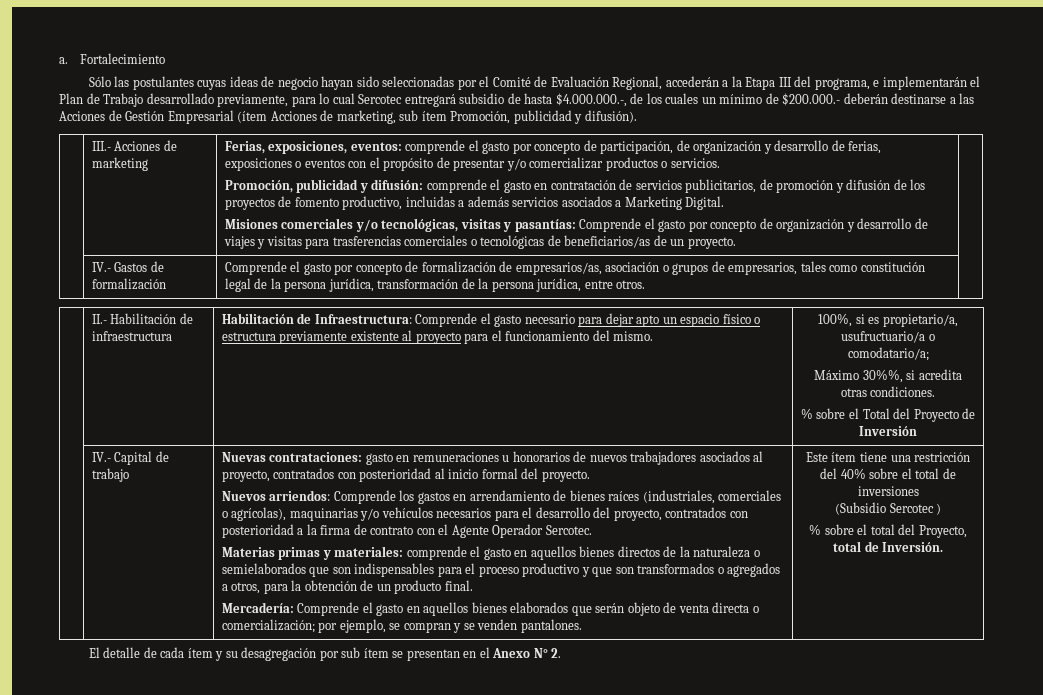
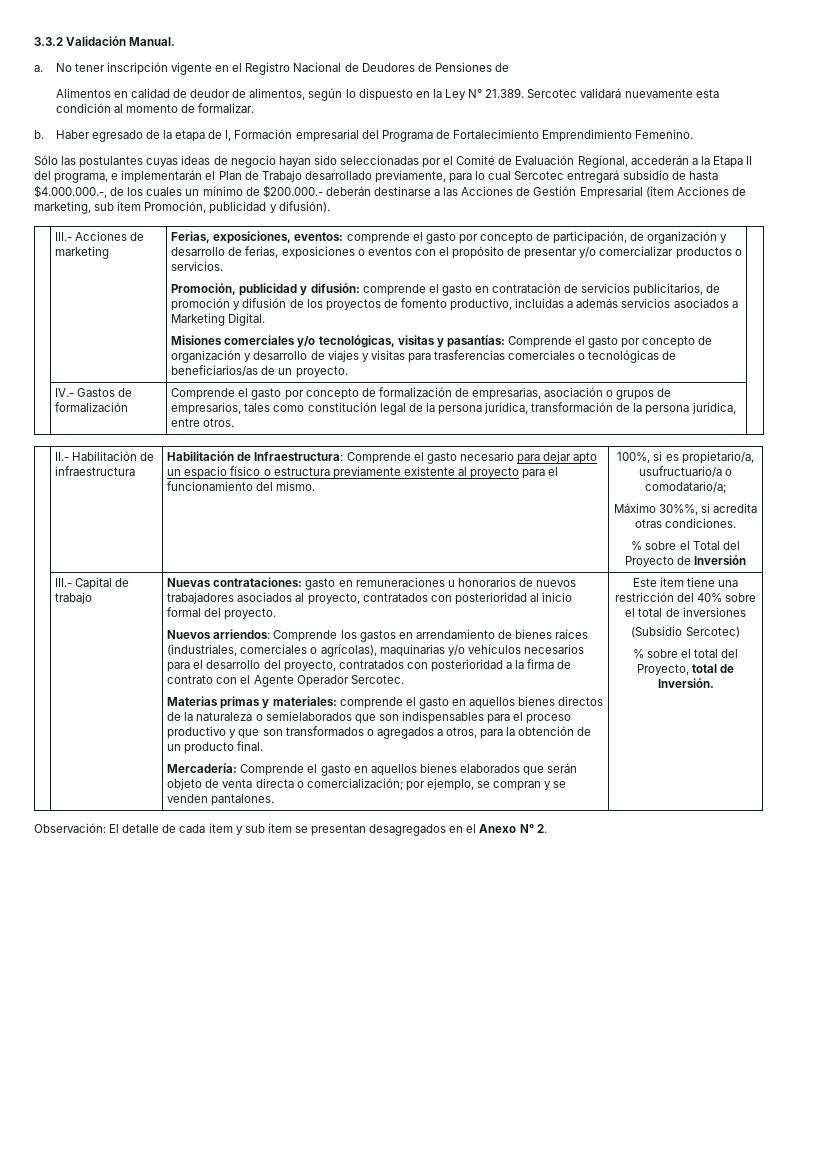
- a. Fortalecimiento
+ 3.3.2 Validación Manual.
+ a. No tener inscripción vigente en el Registro Nacional de Deudores de Pensiones de
+ Alimentos en calidad de deudor de alimentos, según lo dispuesto en la Ley N° 21.389. Sercotec validará nuevamente esta condición al momento de formalizar.
+ b. Haber egresado de la etapa de I, Formación empresarial del Programa de Fortalecimiento Emprendimiento Femenino.
- Sólo las postulantes cuyas ideas de negocio hayan sido seleccionadas por el Comité de Evaluación Regional, accederán a la Etapa III del programa, e implementarán el Plan de Trabajo desarrollado previamente, para lo cual Sercotec entregará subsidio de hasta $4.000.000.-, de los cuales un mínimo de $200.000.- deberán destinarse a las Acciones de Gestión Empresarial (ítem Acciones de marketing, sub ítem Promoción, publicidad y difusión).
+ Sólo las postulantes cuyas ideas de negocio hayan sido seleccionadas por el Comité de Evaluación Regional, accederán a la Etapa II del programa, e implementarán el Plan de Trabajo desarrollado previamente, para lo cual Sercotec entregará subsidio de hasta $4.000.000.-, de los cuales un mínimo de $200.000.- deberán destinarse a las Acciones de Gestión Empresarial (ítem Acciones de marketing, sub ítem Promoción, publicidad y difusión).
- | IV.- Gastos de formalización | Comprende el gasto por concepto de formalización de empresarios/as, asociación o grupos de empresarios, tales como constitución legal de la persona jurídica, transformación de la persona jurídica, entre otros. |
+ | IV.- Gastos de formalización | Comprende el gasto por concepto de formalización de empresarias, asociación o grupos de empresarios, tales como constitución legal de la persona jurídica, transformación de la persona jurídica, entre otros. |
- IV.- Capital de trabajo
+ III.- Capital de trabajo
- (Subsidio Sercotec )
+ (Subsidio Sercotec)
- El detalle de cada ítem y su desagregación por sub ítem se presentan en el Anexo N° 2.
+ Observación: El detalle de cada ítem y sub ítem se presentan desagregados en el Anexo N° 2.

